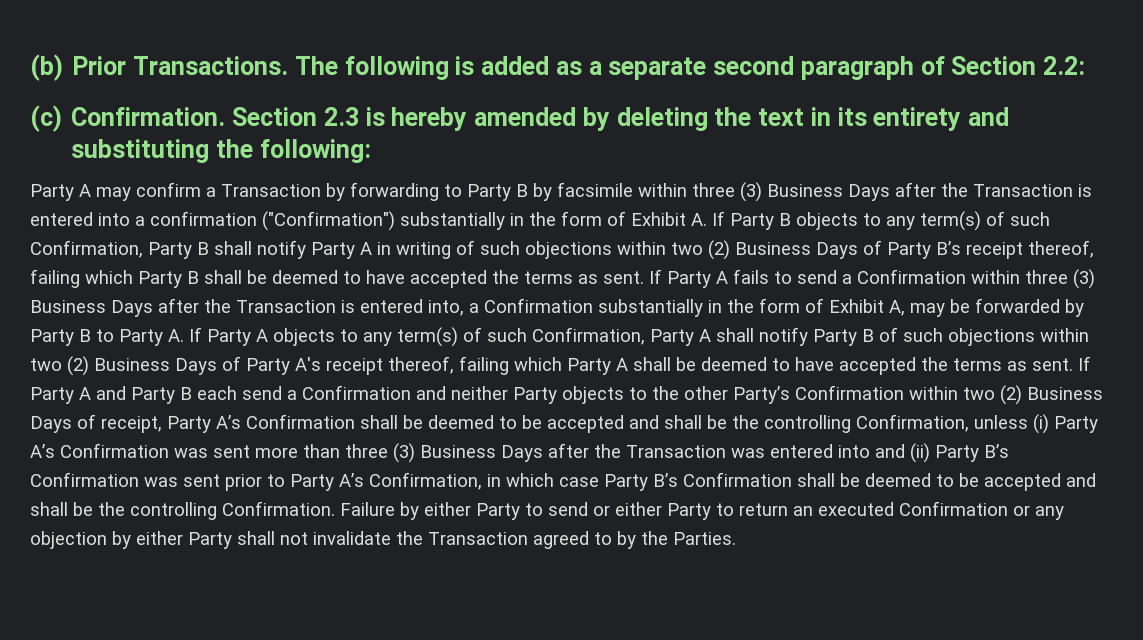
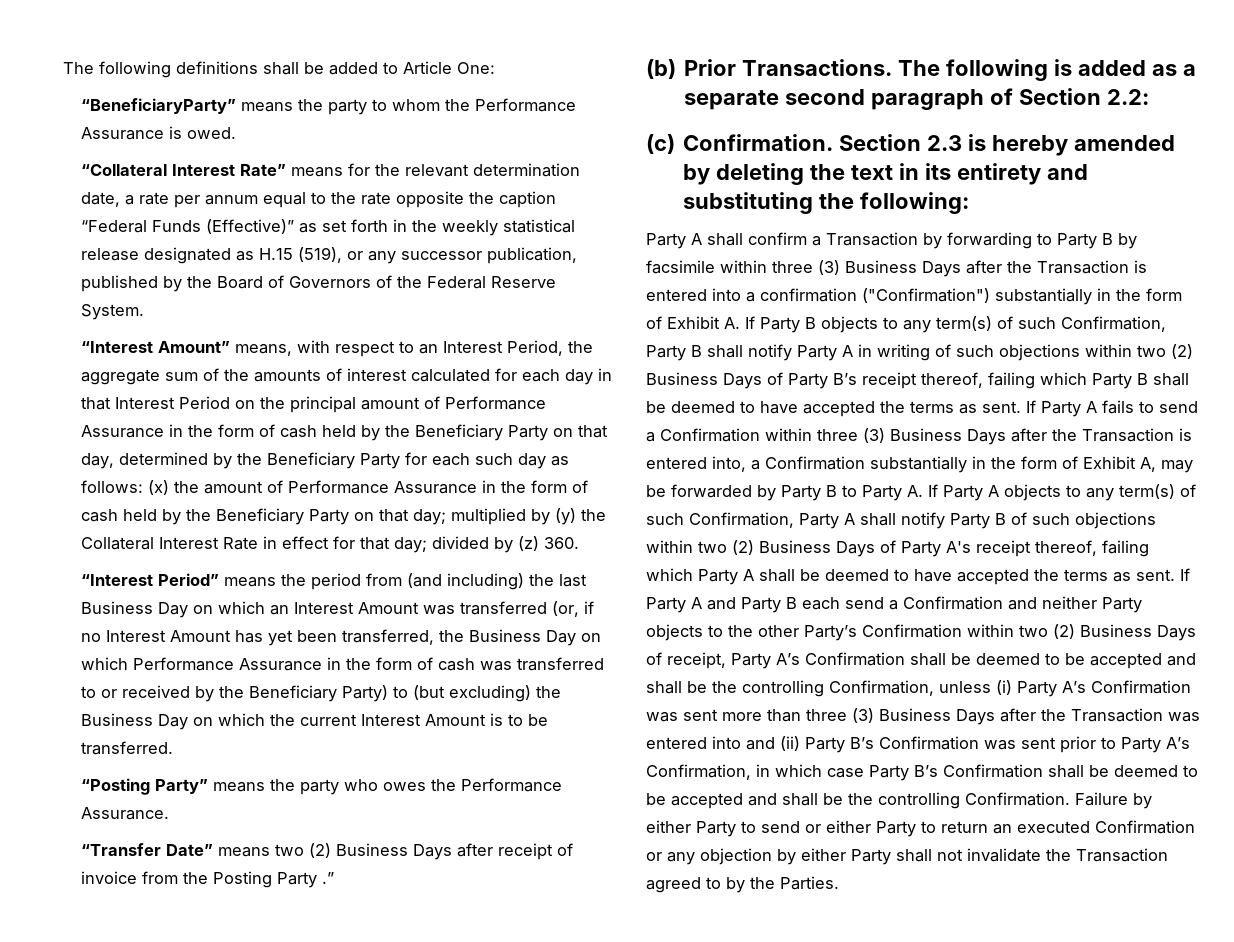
+ The following definitions shall be added to Article One:
+ “BeneficiaryParty” means the party to whom the Performance Assurance is owed.
+ “Collateral Interest Rate” means for the relevant determination date, a rate per annum equal to the rate opposite the caption “Federal Funds (Effective)” as set forth in the weekly statistical release designated as H.15 (519), or any successor publication, published by the Board of Governors of the Federal Reserve System.
+ “Interest Amount” means, with respect to an Interest Period, the aggregate sum of the amounts of interest calculated for each day in that Interest Period on the principal amount of Performance Assurance in the form of cash held by the Beneficiary Party on that day, determined by the Beneficiary Party for each such day as follows: (x) the amount of Performance Assurance in the form of cash held by the Beneficiary Party on that day; multiplied by (y) the Collateral Interest Rate in effect for that day; divided by (z) 360.
+ “Interest Period” means the period from (and including) the last Business Day on which an Interest Amount was transferred (or, if no Interest Amount has yet been transferred, the Business Day on which Performance Assurance in the form of cash was transferred to or received by the Beneficiary Party) to (but excluding) the Business Day on which the current Interest Amount is to be transferred.
+ “Posting Party” means the party who owes the Performance Assurance.
+ “Transfer Date” means two (2) Business Days after receipt of invoice from the Posting Party .”
- Party A may confirm a Transaction by forwarding to Party B by facsimile within three (3) Business Days after the Transaction is entered into a confirmation ("Confirmation") substantially in the form of Exhibit A. If Party B objects to any term(s) of such Confirmation, Party B shall notify Party A in writing of such objections within two (2) Business Days of Party B’s receipt thereof, failing which Party B shall be deemed to have accepted the terms as sent.
+ Party A shall confirm a Transaction by forwarding to Party B by facsimile within three (3) Business Days after the Transaction is entered into a confirmation ("Confirmation") substantially in the form of Exhibit A. If Party B objects to any term(s) of such Confirmation, Party B shall notify Party A in writing of such objections within two (2) Business Days of Party B’s receipt thereof, failing which Party B shall be deemed to have accepted the terms as sent.

